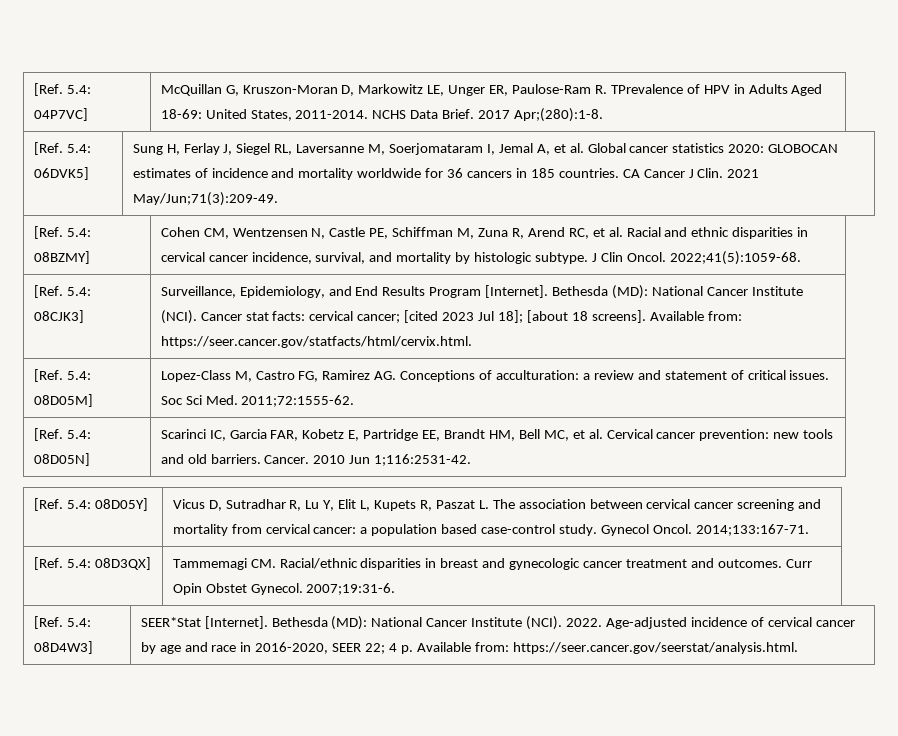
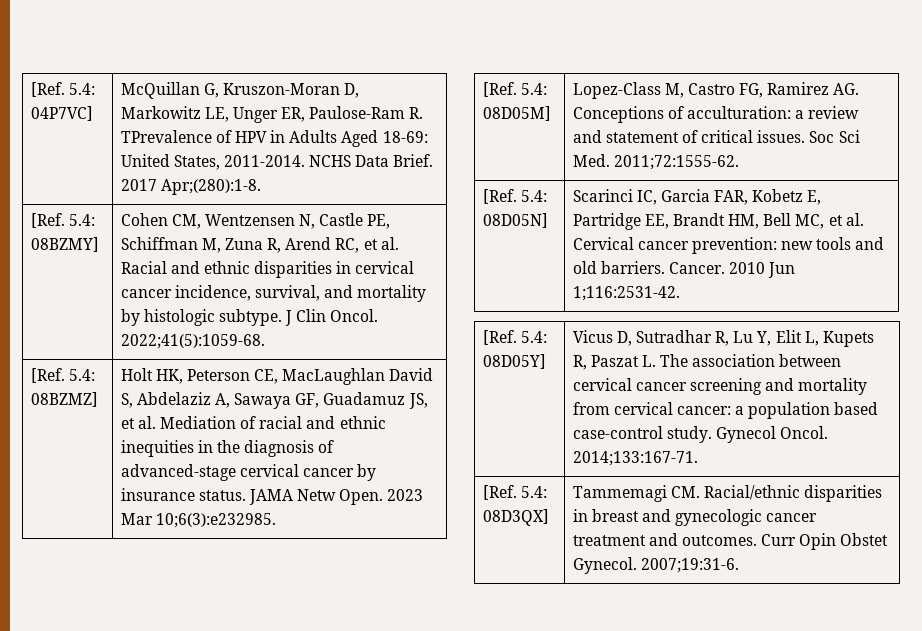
- [Ref. 5.4: 06DVK5] | Sung H, Ferlay J, Siegel RL, Laversanne M, Soerjomataram I, Jemal A, et al. Global cancer statistics 2020: GLOBOCAN estimates of incidence and mortality worldwide for 36 cancers in 185 countries. CA Cancer J Clin. 2021 May/Jun;71(3):209-49.
- [Ref. 5.4: 08CJK3] | Surveillance, Epidemiology, and End Results Program [Internet]. Bethesda (MD): National Cancer Institute (NCI). Cancer stat facts: cervical cancer; [cited 2023 Jul 18]; [about 18 screens]. Available from: https://seer.cancer.gov/statfacts/html/cervix.html.
+ [Ref. 5.4: 08BZMZ] | Holt HK, Peterson CE, MacLaughlan David S, Abdelaziz A, Sawaya GF, Guadamuz JS, et al. Mediation of racial and ethnic inequities in the diagnosis of advanced-stage cervical cancer by insurance status. JAMA Netw Open. 2023 Mar 10;6(3):e232985.
- [Ref. 5.4: 08D4W3] | SEER*Stat [Internet]. Bethesda (MD): National Cancer Institute (NCI). 2022. Age-adjusted incidence of cervical cancer by age and race in 2016-2020, SEER 22; 4 p. Available from: https://seer.cancer.gov/seerstat/analysis.html.

